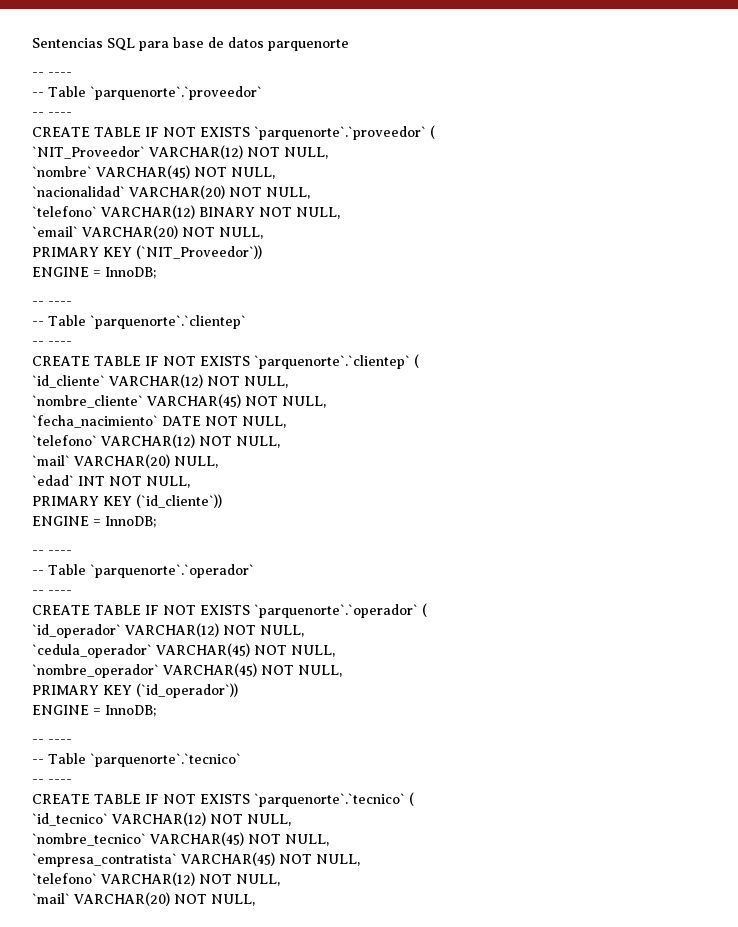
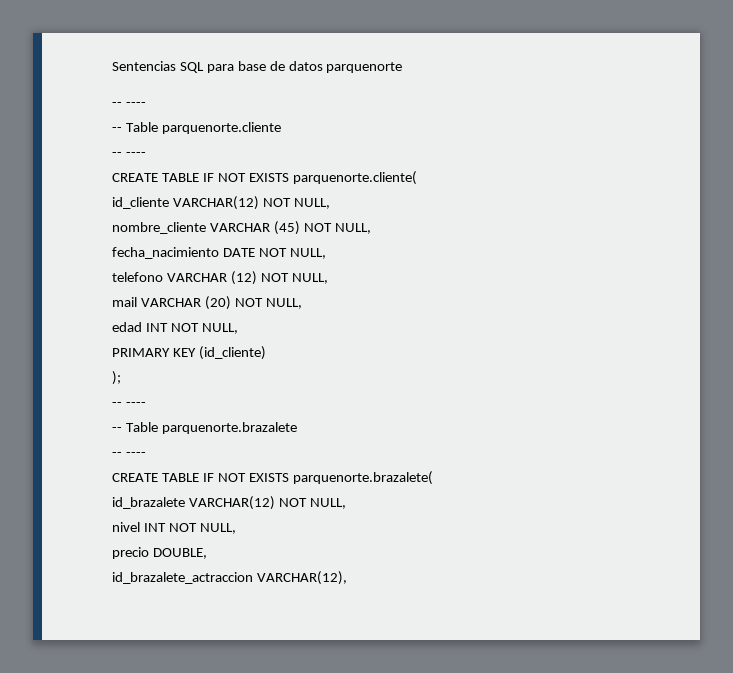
- -- Table `parquenorte`.`proveedor`
+ -- Table parquenorte.cliente
  -- ----
- CREATE TABLE IF NOT EXISTS `parquenorte`.`proveedor` (
- `NIT_Proveedor` VARCHAR(12) NOT NULL,
- `nombre` VARCHAR(45) NOT NULL,
- `nacionalidad` VARCHAR(20) NOT NULL,
- `telefono` VARCHAR(12) BINARY NOT NULL,
- `email` VARCHAR(20) NOT NULL,
- PRIMARY KEY (`NIT_Proveedor`))
- ENGINE = InnoDB;
+ CREATE TABLE IF NOT EXISTS parquenorte.cliente(
+ id_cliente VARCHAR(12) NOT NULL,
+ nombre_cliente VARCHAR (45) NOT NULL,
+ fecha_nacimiento DATE NOT NULL,
+ telefono VARCHAR (12) NOT NULL,
+ mail VARCHAR (20) NOT NULL,
+ edad INT NOT NULL,
+ PRIMARY KEY (id_cliente)
+ );
  -- ----
- -- Table `parquenorte`.`clientep`
+ -- Table parquenorte.brazalete
  -- ----
- CREATE TABLE IF NOT EXISTS `parquenorte`.`clientep` (
- `id_cliente` VARCHAR(12) NOT NULL,
- `nombre_cliente` VARCHAR(45) NOT NULL,
- `fecha_nacimiento` DATE NOT NULL,
- `telefono` VARCHAR(12) NOT NULL,
- `mail` VARCHAR(20) NULL,
- `edad` INT NOT NULL,
- PRIMARY KEY (`id_cliente`))
- ENGINE = InnoDB;
- -- ----
- -- Table `parquenorte`.`operador`
- -- ----
- CREATE TABLE IF NOT EXISTS `parquenorte`.`operador` (
- `id_operador` VARCHAR(12) NOT NULL,
- `cedula_operador` VARCHAR(45) NOT NULL,
- `nombre_operador` VARCHAR(45) NOT NULL,
- PRIMARY KEY (`id_operador`))
- ENGINE = InnoDB;
- -- ----
- -- Table `parquenorte`.`tecnico`
- -- ----
- CREATE TABLE IF NOT EXISTS `parquenorte`.`tecnico` (
- `id_tecnico` VARCHAR(12) NOT NULL,
- `nombre_tecnico` VARCHAR(45) NOT NULL,
- `empresa_contratista` VARCHAR(45) NOT NULL,
- `telefono` VARCHAR(12) NOT NULL,
- `mail` VARCHAR(20) NOT NULL,
+ CREATE TABLE IF NOT EXISTS parquenorte.brazalete(
+ id_brazalete VARCHAR(12) NOT NULL,
+ nivel INT NOT NULL,
+ precio DOUBLE,
+ id_brazalete_actraccion VARCHAR(12),

